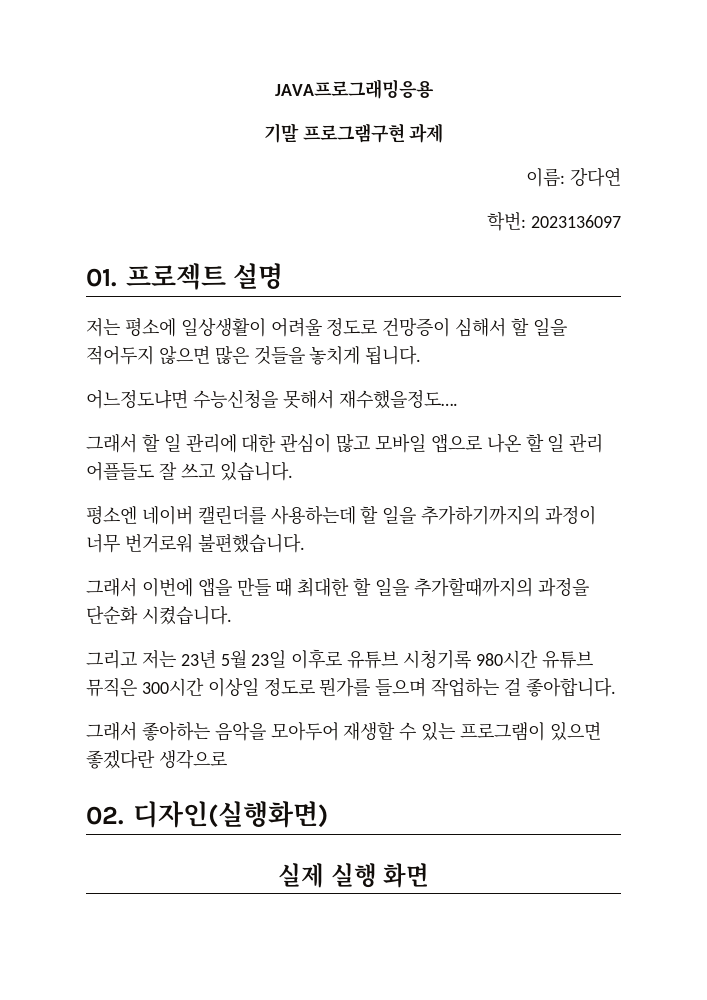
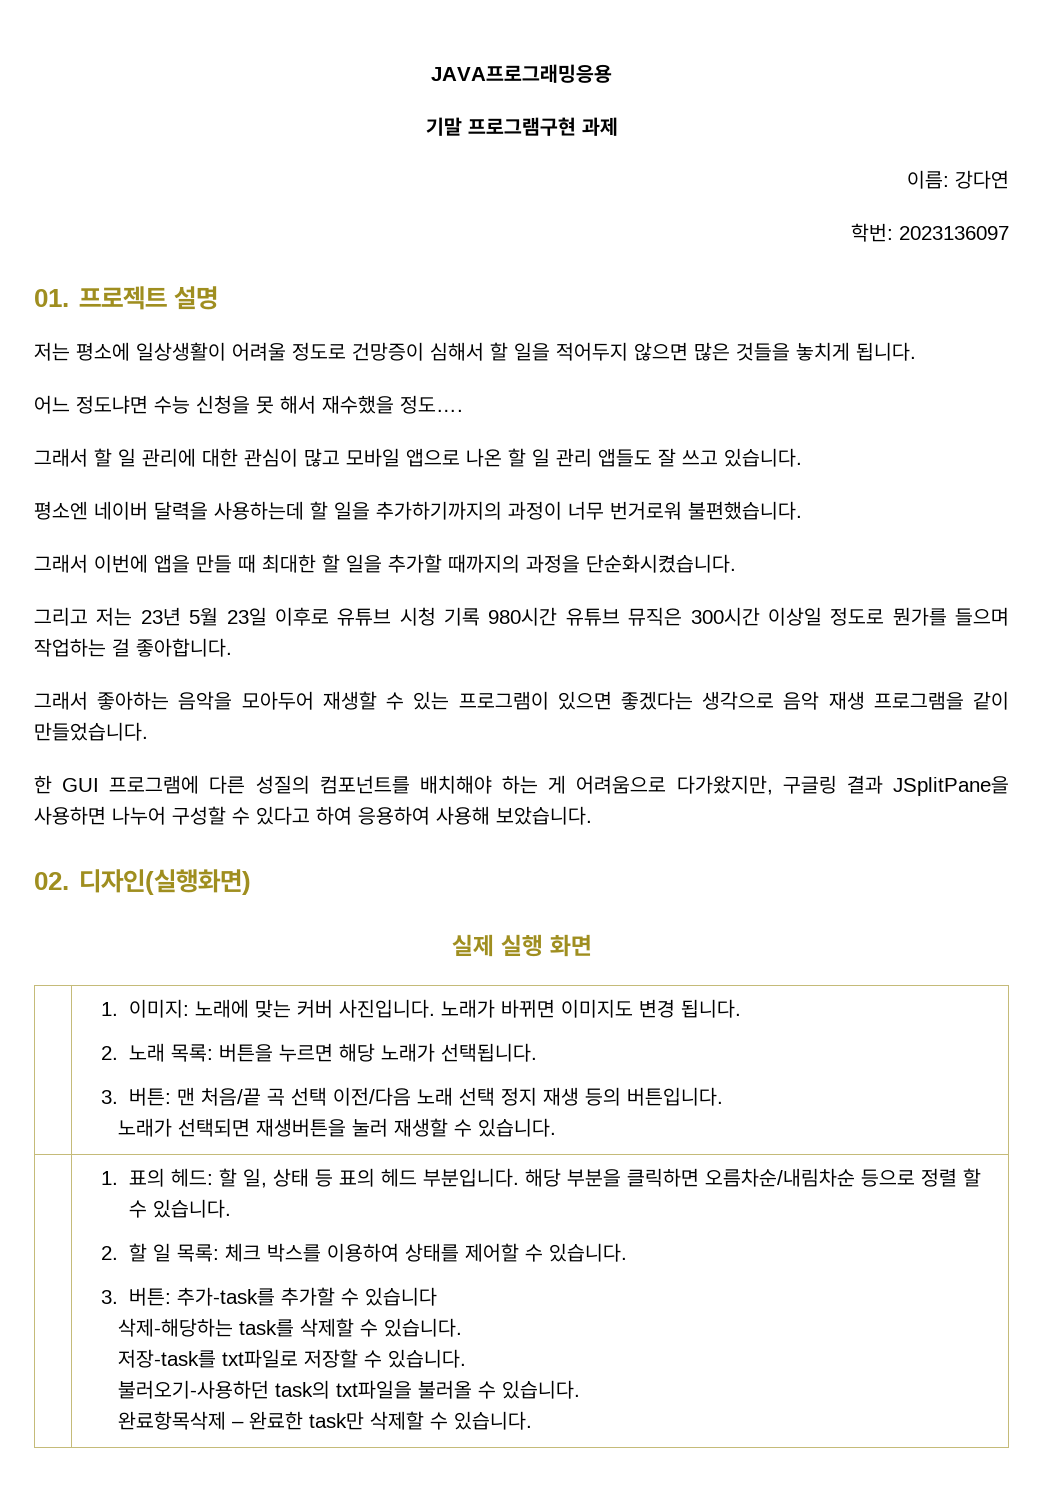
- 어느정도냐면 수능신청을 못해서 재수했을정도….
+ 어느 정도냐면 수능 신청을 못 해서 재수했을 정도….
- 그래서 할 일 관리에 대한 관심이 많고 모바일 앱으로 나온 할 일 관리 어플들도 잘 쓰고 있습니다.
+ 그래서 할 일 관리에 대한 관심이 많고 모바일 앱으로 나온 할 일 관리 앱들도 잘 쓰고 있습니다.
- 평소엔 네이버 캘린더를 사용하는데 할 일을 추가하기까지의 과정이 너무 번거로워 불편했습니다.
+ 평소엔 네이버 달력을 사용하는데 할 일을 추가하기까지의 과정이 너무 번거로워 불편했습니다.
- 그래서 이번에 앱을 만들 때 최대한 할 일을 추가할때까지의 과정을 단순화 시켰습니다.
+ 그래서 이번에 앱을 만들 때 최대한 할 일을 추가할 때까지의 과정을 단순화시켰습니다.
- 그리고 저는 23년 5월 23일 이후로 유튜브 시청기록 980시간 유튜브 뮤직은 300시간 이상일 정도로 뭔가를 들으며 작업하는 걸 좋아합니다.
+ 그리고 저는 23년 5월 23일 이후로 유튜브 시청 기록 980시간 유튜브 뮤직은 300시간 이상일 정도로 뭔가를 들으며 작업하는 걸 좋아합니다.
- 그래서 좋아하는 음악을 모아두어 재생할 수 있는 프로그램이 있으면 좋겠다란 생각으로
+ 그래서 좋아하는 음악을 모아두어 재생할 수 있는 프로그램이 있으면 좋겠다는 생각으로 음악 재생 프로그램을 같이 만들었습니다.
+ 한 GUI 프로그램에 다른 성질의 컴포넌트를 배치해야 하는 게 어려움으로 다가왔지만, 구글링 결과 JSplitPane을 사용하면 나누어 구성할 수 있다고 하여 응용하여 사용해 보았습니다.
+ | 1. 이미지: 노래에 맞는 커버 사진입니다. 노래가 바뀌면 이미지도 변경 됩니다.
+ 2. 노래 목록: 버튼을 누르면 해당 노래가 선택됩니다.
+ 3. 버튼: 맨 처음/끝 곡 선택 이전/다음 노래 선택 정지 재생 등의 버튼입니다.
+ 노래가 선택되면 재생버튼을 눌러 재생할 수 있습니다.
+ | 1. 표의 헤드: 할 일, 상태 등 표의 헤드 부분입니다. 해당 부분을 클릭하면 오름차순/내림차순 등으로 정렬 할 수 있습니다.
+ 2. 할 일 목록: 체크 박스를 이용하여 상태를 제어할 수 있습니다.
+ 3. 버튼: 추가-task를 추가할 수 있습니다
+ 삭제-해당하는 task를 삭제할 수 있습니다.
+ 저장-task를 txt파일로 저장할 수 있습니다.
+ 불러오기-사용하던 task의 txt파일을 불러올 수 있습니다.
+ 완료항목삭제 – 완료한 task만 삭제할 수 있습니다.

